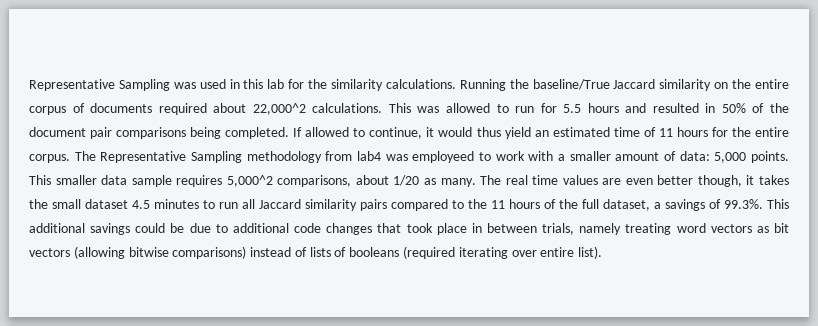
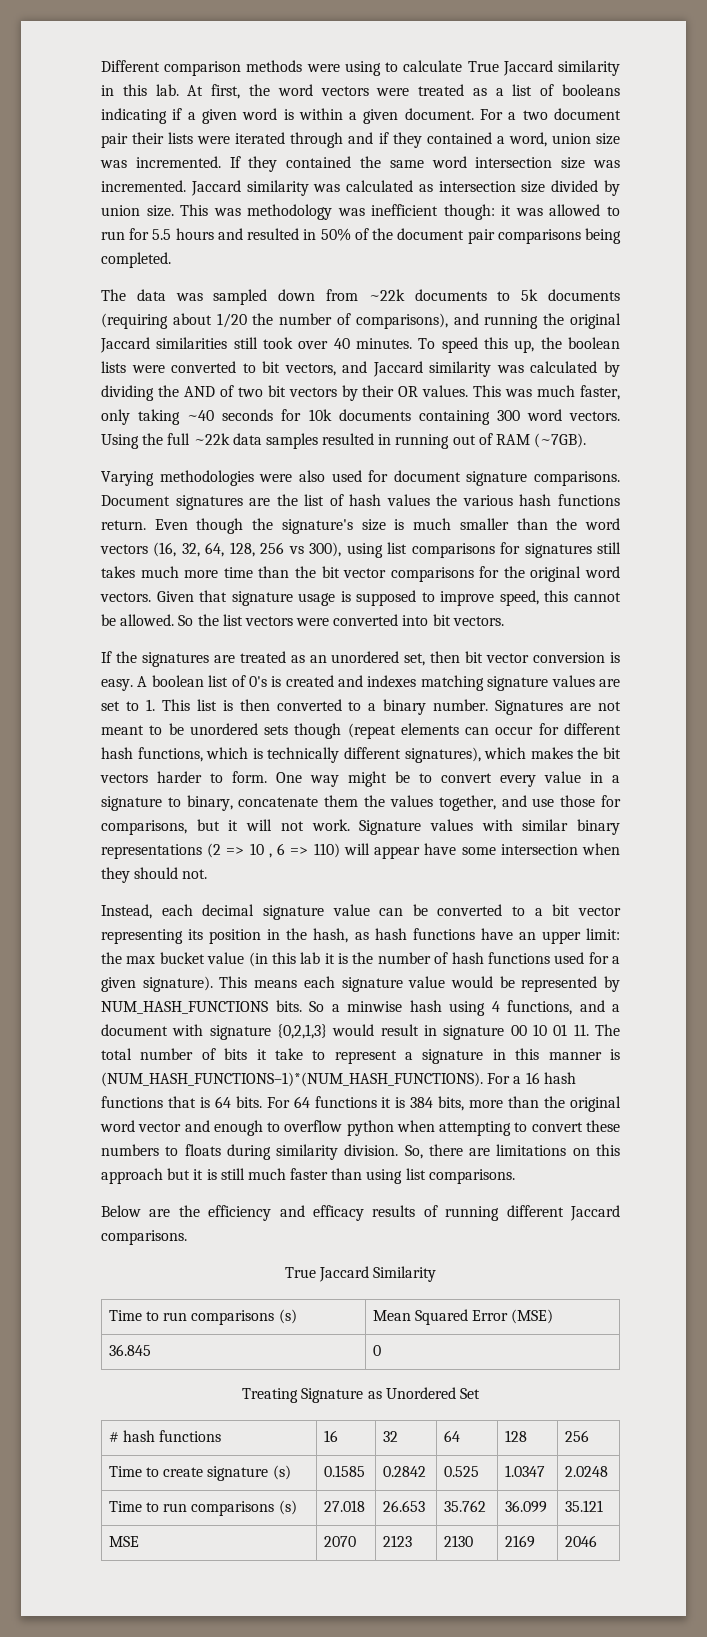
- Representative Sampling was used in this lab for the similarity calculations. Running the baseline/True Jaccard similarity on the entire corpus of documents required about 22,000^2 calculations. This was allowed to run for 5.5 hours and resulted in 50% of the document pair comparisons being completed. If allowed to continue, it would thus yield an estimated time of 11 hours for the entire corpus. The Representative Sampling methodology from lab4 was employeed to work with a smaller amount of data: 5,000 points. This smaller data sample requires 5,000^2 comparisons, about 1/20 as many. The real time values are even better though, it takes the small dataset 4.5 minutes to run all Jaccard similarity pairs compared to the 11 hours of the full dataset, a savings of 99.3%. This additional savings could be due to additional code changes that took place in between trials, namely treating word vectors as bit vectors (allowing bitwise comparisons) instead of lists of booleans (required iterating over entire list).
+ Different comparison methods were using to calculate True Jaccard similarity in this lab. At first, the word vectors were treated as a list of booleans indicating if a given word is within a given document. For a two document pair their lists were iterated through and if they contained a word, union size was incremented. If they contained the same word intersection size was incremented. Jaccard similarity was calculated as intersection size divided by union size. This was methodology was inefficient though: it was allowed to run for 5.5 hours and resulted in 50% of the document pair comparisons being completed.
+ The data was sampled down from ~22k documents to 5k documents (requiring about 1/20 the number of comparisons), and running the original Jaccard similarities still took over 40 minutes. To speed this up, the boolean lists were converted to bit vectors, and Jaccard similarity was calculated by dividing the AND of two bit vectors by their OR values. This was much faster, only taking ~40 seconds for 10k documents containing 300 word vectors. Using the full ~22k data samples resulted in running out of RAM (~7GB).
+ Varying methodologies were also used for document signature comparisons. Document signatures are the list of hash values the various hash functions return. Even though the signature's size is much smaller than the word vectors (16, 32, 64, 128, 256 vs 300), using list comparisons for signatures still takes much more time than the bit vector comparisons for the original word vectors. Given that signature usage is supposed to improve speed, this cannot be allowed. So the list vectors were converted into bit vectors.
+ If the signatures are treated as an unordered set, then bit vector conversion is easy. A boolean list of 0's is created and indexes matching signature values are set to 1. This list is then converted to a binary number. Signatures are not meant to be unordered sets though (repeat elements can occur for different hash functions, which is technically different signatures), which makes the bit vectors harder to form. One way might be to convert every value in a signature to binary, concatenate them the values together, and use those for comparisons, but it will not work. Signature values with similar binary representations (2 => 10 , 6 => 110) will appear have some intersection when they should not.
+ Instead, each decimal signature value can be converted to a bit vector representing its position in the hash, as hash functions have an upper limit: the max bucket value (in this lab it is the number of hash functions used for a given signature). This means each signature value would be represented by NUM_HASH_FUNCTIONS bits. So a minwise hash using 4 functions, and a document with signature {0,2,1,3} would result in signature 00 10 01 11. The total number of bits it take to represent a signature in this manner is (NUM_HASH_FUNCTIONS–1)*(NUM_HASH_FUNCTIONS). For a 16 hash functions that is 64 bits. For 64 functions it is 384 bits, more than the original word vector and enough to overflow python when attempting to convert these numbers to floats during similarity division. So, there are limitations on this approach but it is still much faster than using list comparisons.
+ Below are the efficiency and efficacy results of running different Jaccard comparisons.
+ True Jaccard Similarity
+ Time to run comparisons (s) | Mean Squared Error (MSE)
+ 36.845 | 0
+ Treating Signature as Unordered Set
+ # hash functions | 16 | 32 | 64 | 128 | 256
+ Time to create signature (s) | 0.1585 | 0.2842 | 0.525 | 1.0347 | 2.0248
+ Time to run comparisons (s) | 27.018 | 26.653 | 35.762 | 36.099 | 35.121
+ MSE | 2070 | 2123 | 2130 | 2169 | 2046

